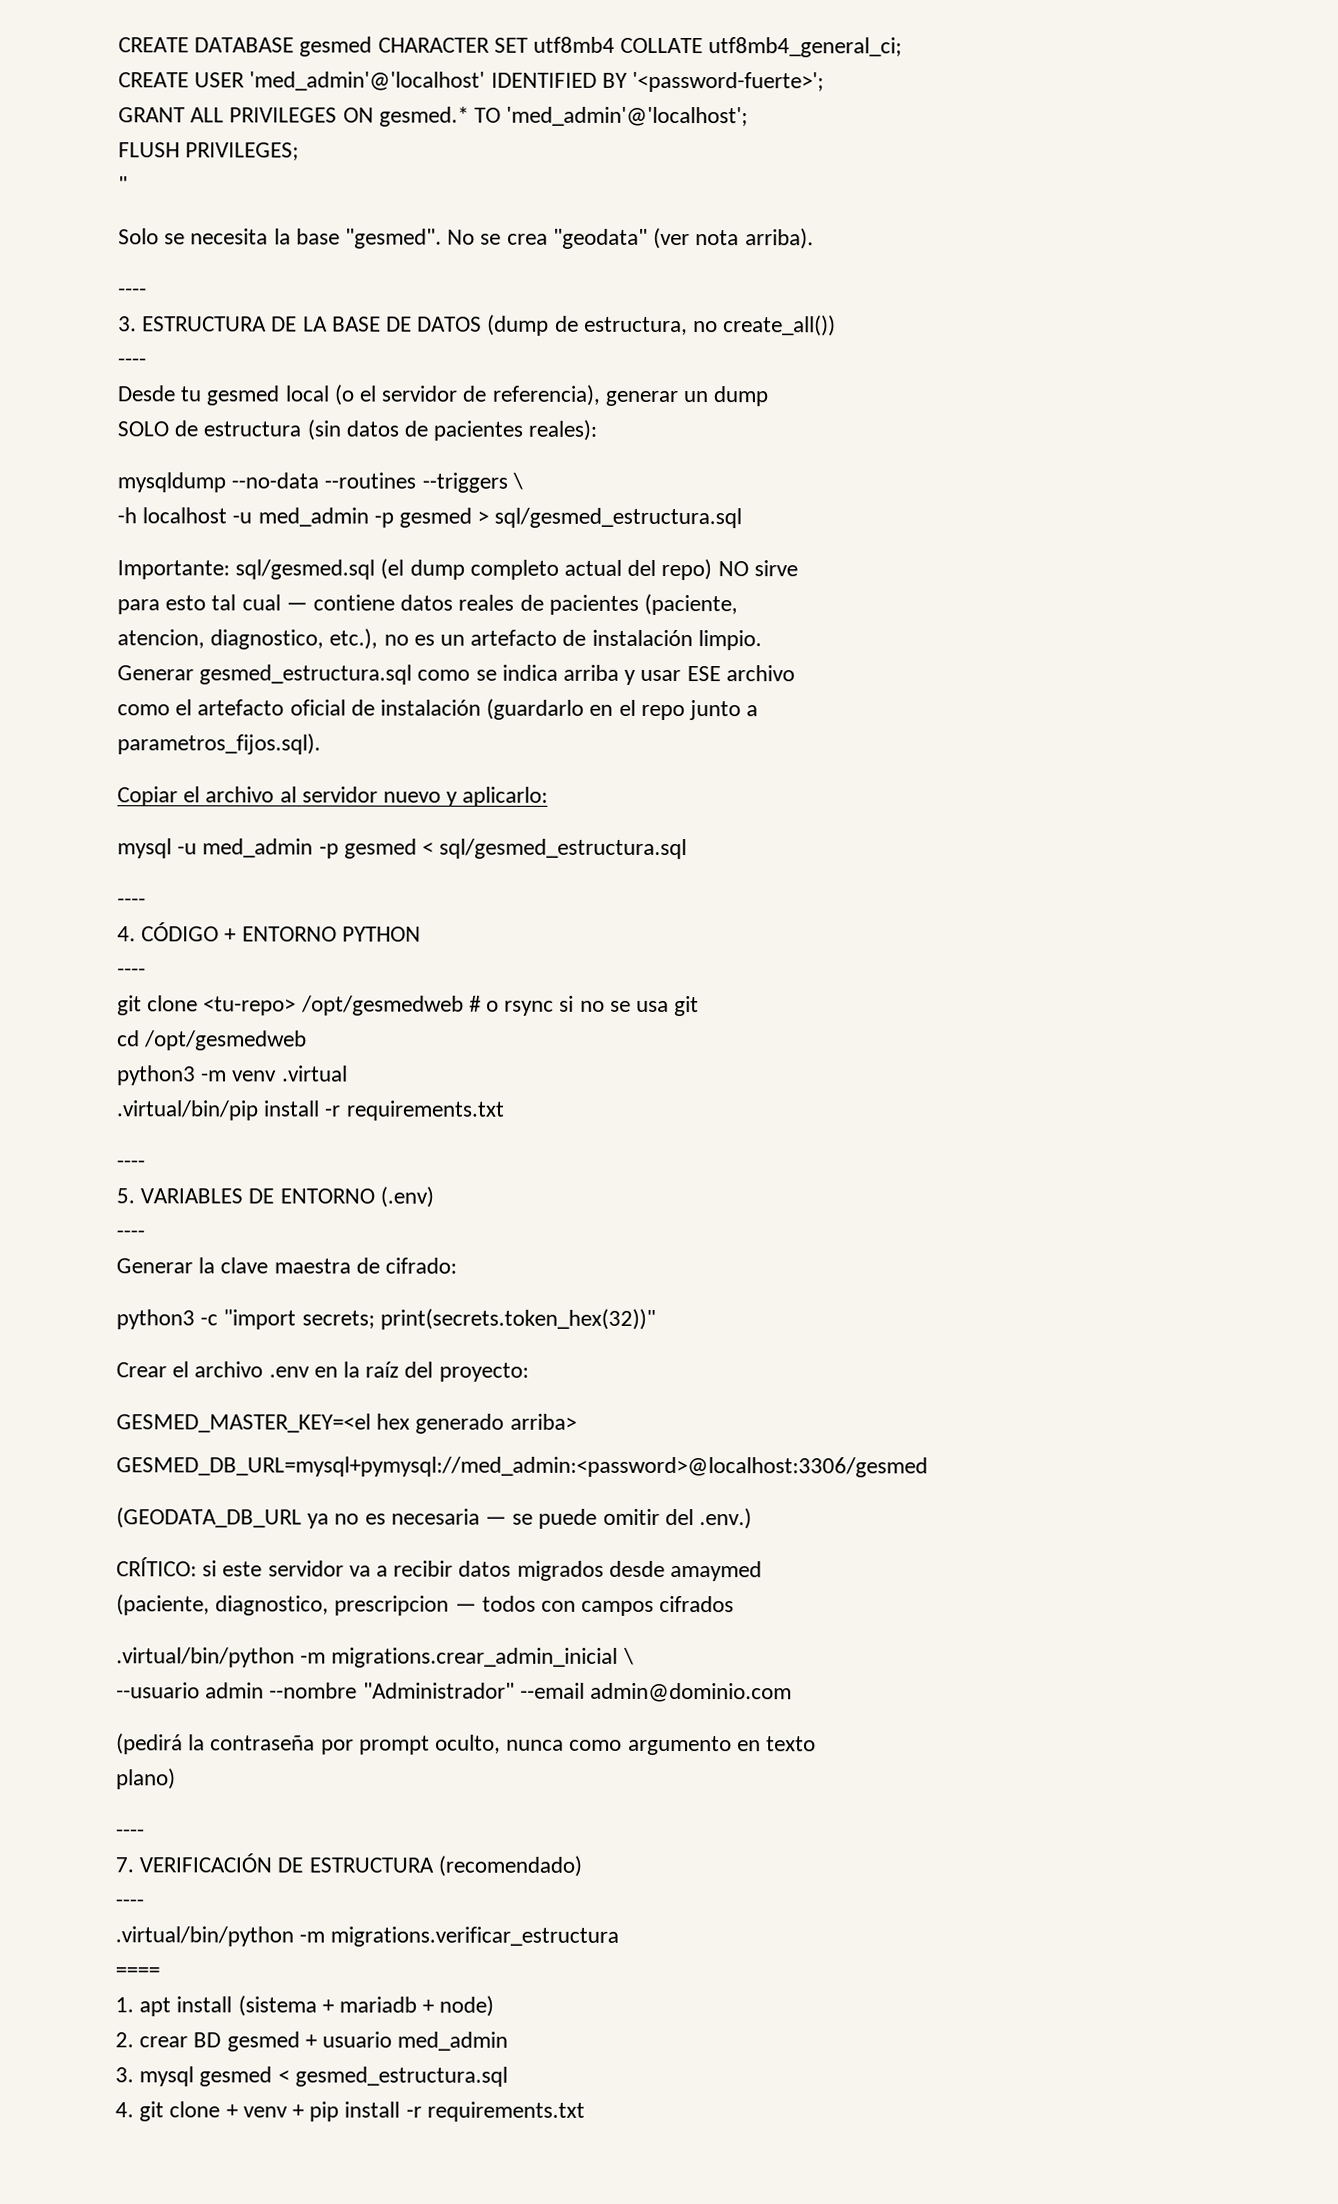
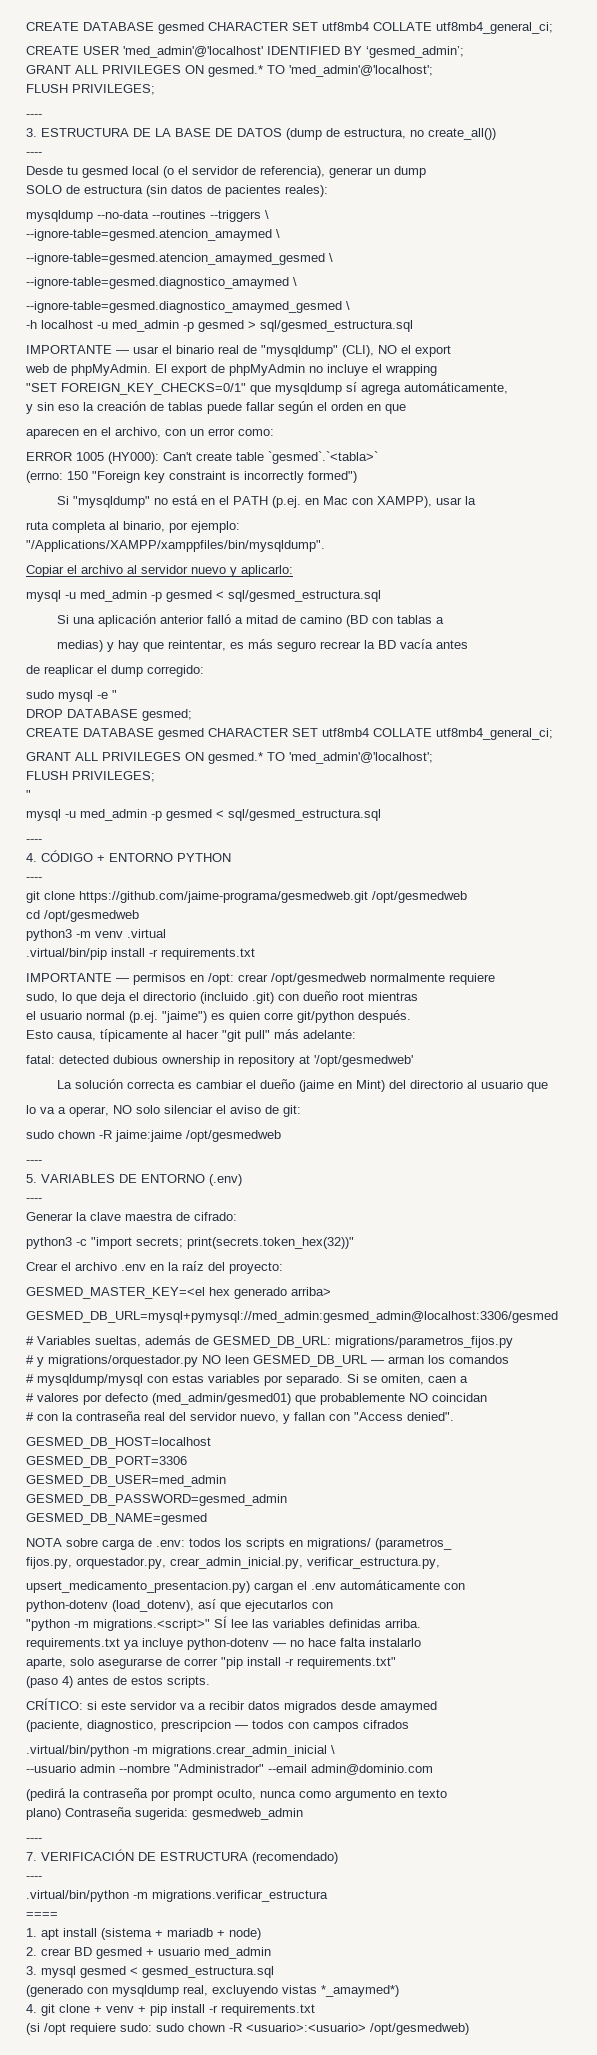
- CREATE USER 'med_admin'@'localhost' IDENTIFIED BY '<password-fuerte>';
+ CREATE USER 'med_admin'@'localhost' IDENTIFIED BY ‘gesmed_admin’;
  GRANT ALL PRIVILEGES ON gesmed.* TO 'med_admin'@'localhost';
  FLUSH PRIVILEGES;
- "
- Solo se necesita la base "gesmed". No se crea "geodata" (ver nota arriba).
+ --ignore-table=gesmed.atencion_amaymed \
+ --ignore-table=gesmed.atencion_amaymed_gesmed \
+ --ignore-table=gesmed.diagnostico_amaymed \
+ --ignore-table=gesmed.diagnostico_amaymed_gesmed \
- Importante: sql/gesmed.sql (el dump completo actual del repo) NO sirve
- para esto tal cual — contiene datos reales de pacientes (paciente,
- atencion, diagnostico, etc.), no es un artefacto de instalación limpio.
- Generar gesmed_estructura.sql como se indica arriba y usar ESE archivo
- como el artefacto oficial de instalación (guardarlo en el repo junto a
- parametros_fijos.sql).
+ IMPORTANTE — usar el binario real de "mysqldump" (CLI), NO el export
+ web de phpMyAdmin. El export de phpMyAdmin no incluye el wrapping
+ "SET FOREIGN_KEY_CHECKS=0/1" que mysqldump sí agrega automáticamente,
+ y sin eso la creación de tablas puede fallar según el orden en que
+ aparecen en el archivo, con un error como:
+ ERROR 1005 (HY000): Can't create table `gesmed`.`<tabla>`
+ (errno: 150 "Foreign key constraint is incorrectly formed")
+ Si "mysqldump" no está en el PATH (p.ej. en Mac con XAMPP), usar la
+ ruta completa al binario, por ejemplo:
+ "/Applications/XAMPP/xamppfiles/bin/mysqldump".
+ Si una aplicación anterior falló a mitad de camino (BD con tablas a
+ medias) y hay que reintentar, es más seguro recrear la BD vacía antes
+ de reaplicar el dump corregido:
+ sudo mysql -e "
+ DROP DATABASE gesmed;
+ CREATE DATABASE gesmed CHARACTER SET utf8mb4 COLLATE utf8mb4_general_ci;
+ GRANT ALL PRIVILEGES ON gesmed.* TO 'med_admin'@'localhost';
+ FLUSH PRIVILEGES;
+ "
+ mysql -u med_admin -p gesmed < sql/gesmed_estructura.sql
- git clone <tu-repo> /opt/gesmedweb # o rsync si no se usa git
+ git clone https://github.com/jaime-programa/gesmedweb.git /opt/gesmedweb
+ IMPORTANTE — permisos en /opt: crear /opt/gesmedweb normalmente requiere
+ sudo, lo que deja el directorio (incluido .git) con dueño root mientras
+ el usuario normal (p.ej. "jaime") es quien corre git/python después.
+ Esto causa, típicamente al hacer "git pull" más adelante:
+ fatal: detected dubious ownership in repository at '/opt/gesmedweb'
+ La solución correcta es cambiar el dueño (jaime en Mint) del directorio al usuario que
+ lo va a operar, NO solo silenciar el aviso de git:
+ sudo chown -R jaime:jaime /opt/gesmedweb
- GESMED_DB_URL=mysql+pymysql://med_admin:<password>@localhost:3306/gesmed
- (GEODATA_DB_URL ya no es necesaria — se puede omitir del .env.)
+ GESMED_DB_URL=mysql+pymysql://med_admin:gesmed_admin@localhost:3306/gesmed
+ # Variables sueltas, además de GESMED_DB_URL: migrations/parametros_fijos.py
+ # y migrations/orquestador.py NO leen GESMED_DB_URL — arman los comandos
+ # mysqldump/mysql con estas variables por separado. Si se omiten, caen a
+ # valores por defecto (med_admin/gesmed01) que probablemente NO coincidan
+ # con la contraseña real del servidor nuevo, y fallan con "Access denied".
+ GESMED_DB_HOST=localhost
+ GESMED_DB_PORT=3306
+ GESMED_DB_USER=med_admin
+ GESMED_DB_PASSWORD=gesmed_admin
+ GESMED_DB_NAME=gesmed
+ NOTA sobre carga de .env: todos los scripts en migrations/ (parametros_
+ fijos.py, orquestador.py, crear_admin_inicial.py, verificar_estructura.py,
+ upsert_medicamento_presentacion.py) cargan el .env automáticamente con
+ python-dotenv (load_dotenv), así que ejecutarlos con
+ "python -m migrations.<script>" SÍ lee las variables definidas arriba.
+ requirements.txt ya incluye python-dotenv — no hace falta instalarlo
+ aparte, solo asegurarse de correr "pip install -r requirements.txt"
+ (paso 4) antes de estos scripts.
- plano)
+ plano) Contraseña sugerida: gesmedweb_admin
+ (generado con mysqldump real, excluyendo vistas *_amaymed*)
+ (si /opt requiere sudo: sudo chown -R <usuario>:<usuario> /opt/gesmedweb)

